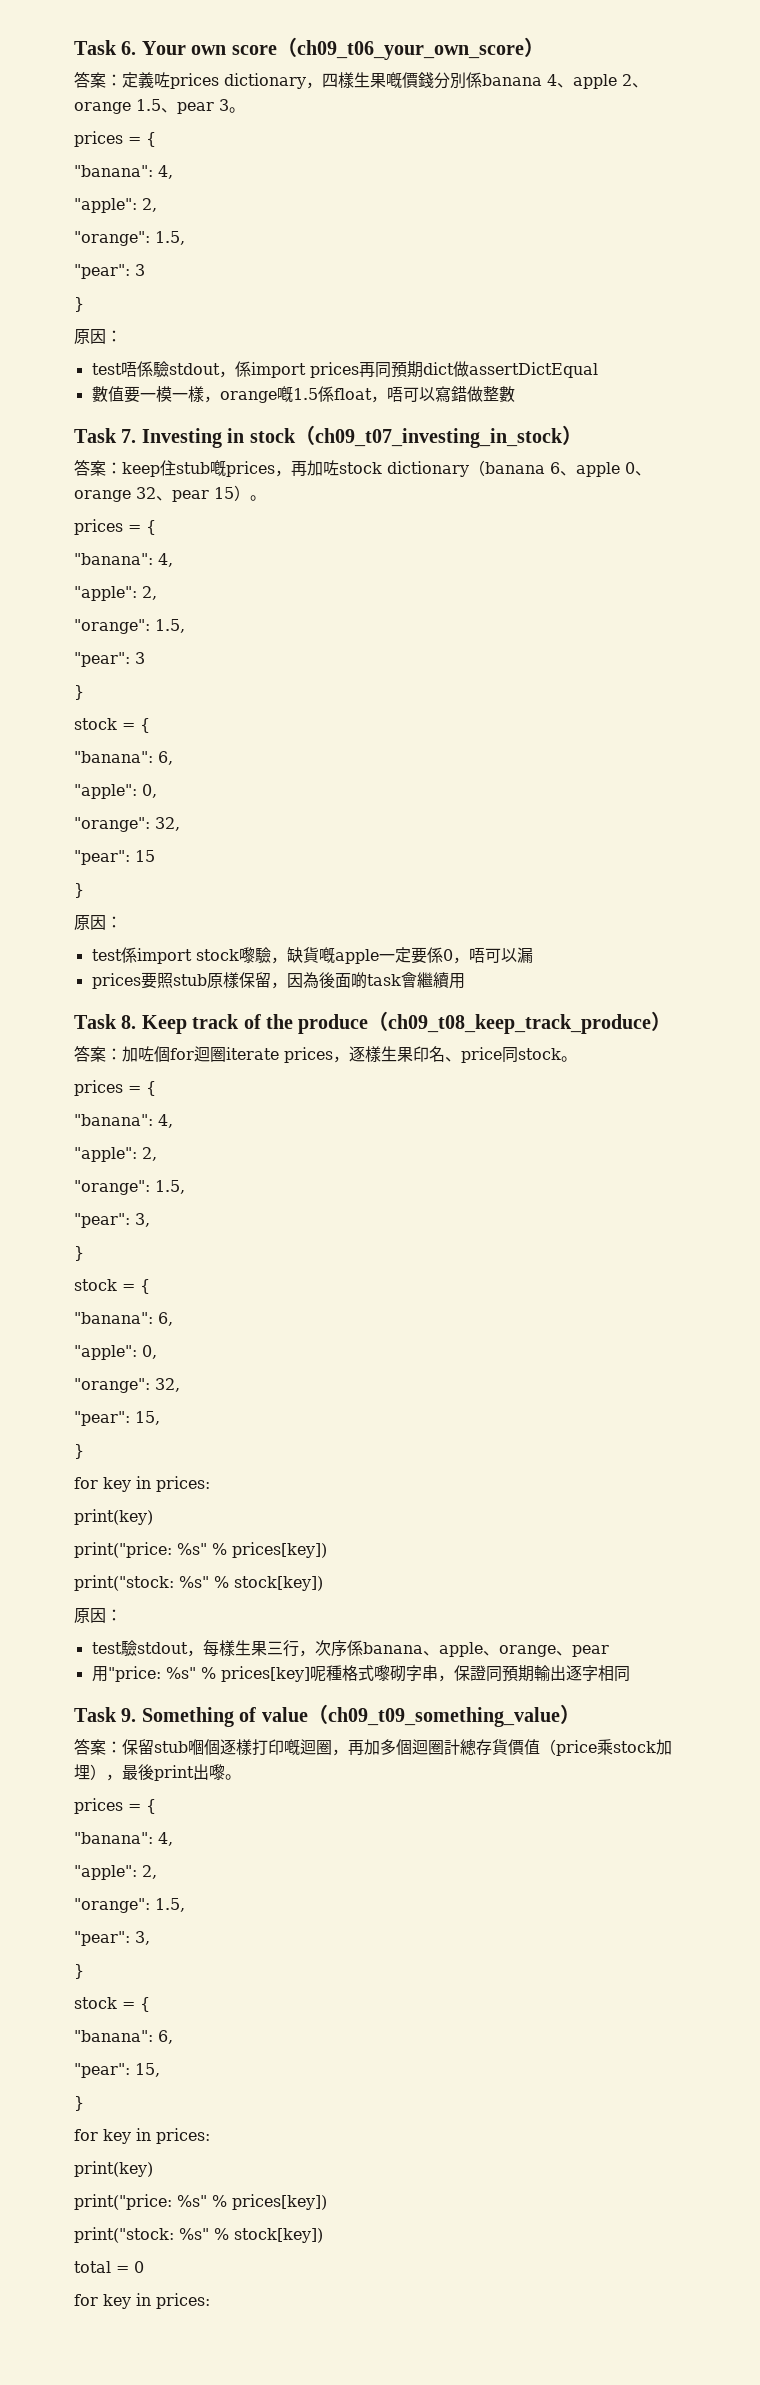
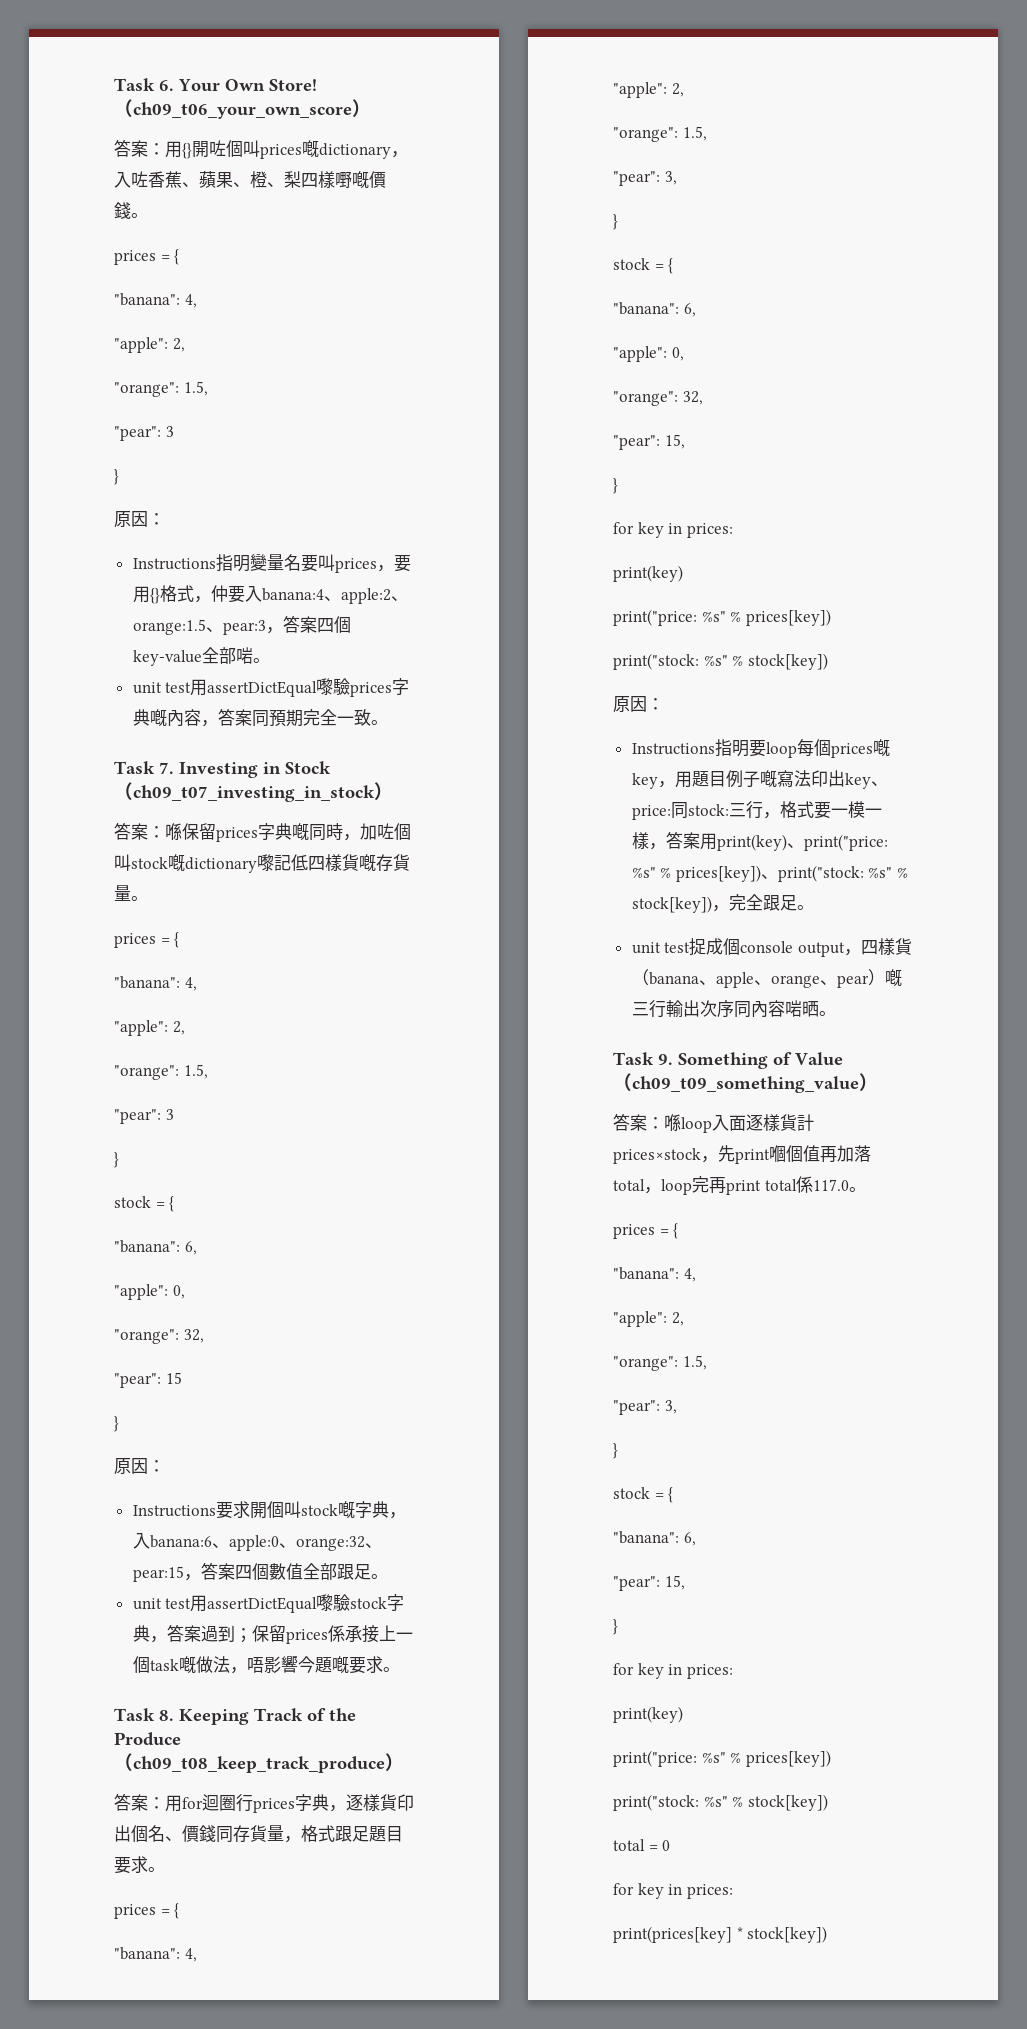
- Task 6. Your own score（ch09_t06_your_own_score）
+ Task 6. Your Own Store!（ch09_t06_your_own_score）
- 答案：定義咗prices dictionary，四樣生果嘅價錢分別係banana 4、apple 2、orange 1.5、pear 3。
+ 答案：用{}開咗個叫prices嘅dictionary，入咗香蕉、蘋果、橙、梨四樣嘢嘅價錢。
- test唔係驗stdout，係import prices再同預期dict做assertDictEqual
- 數值要一模一樣，orange嘅1.5係float，唔可以寫錯做整數
+ Instructions指明變量名要叫prices，要用{}格式，仲要入banana:4、apple:2、orange:1.5、pear:3，答案四個key-value全部啱。
+ unit test用assertDictEqual嚟驗prices字典嘅內容，答案同預期完全一致。
- Task 7. Investing in stock（ch09_t07_investing_in_stock）
+ Task 7. Investing in Stock（ch09_t07_investing_in_stock）
- 答案：keep住stub嘅prices，再加咗stock dictionary（banana 6、apple 0、orange 32、pear 15）。
+ 答案：喺保留prices字典嘅同時，加咗個叫stock嘅dictionary嚟記低四樣貨嘅存貨量。
- test係import stock嚟驗，缺貨嘅apple一定要係0，唔可以漏
- prices要照stub原樣保留，因為後面啲task會繼續用
+ Instructions要求開個叫stock嘅字典，入banana:6、apple:0、orange:32、pear:15，答案四個數值全部跟足。
+ unit test用assertDictEqual嚟驗stock字典，答案過到；保留prices係承接上一個task嘅做法，唔影響今題嘅要求。
- Task 8. Keep track of the produce（ch09_t08_keep_track_produce）
+ Task 8. Keeping Track of the Produce（ch09_t08_keep_track_produce）
- 答案：加咗個for迴圈iterate prices，逐樣生果印名、price同stock。
+ 答案：用for迴圈行prices字典，逐樣貨印出個名、價錢同存貨量，格式跟足題目要求。
- test驗stdout，每樣生果三行，次序係banana、apple、orange、pear
- 用"price: %s" % prices[key]呢種格式嚟砌字串，保證同預期輸出逐字相同
+ Instructions指明要loop每個prices嘅key，用題目例子嘅寫法印出key、price:同stock:三行，格式要一模一樣，答案用print(key)、print("price: %s" % prices[key])、print("stock: %s" % stock[key])，完全跟足。
+ unit test捉成個console output，四樣貨（banana、apple、orange、pear）嘅三行輸出次序同內容啱晒。
- Task 9. Something of value（ch09_t09_something_value）
+ Task 9. Something of Value（ch09_t09_something_value）
- 答案：保留stub嗰個逐樣打印嘅迴圈，再加多個迴圈計總存貨價值（price乘stock加埋），最後print出嚟。
+ 答案：喺loop入面逐樣貨計prices×stock，先print嗰個值再加落total，loop完再print total係117.0。
+ print(prices[key] * stock[key])

